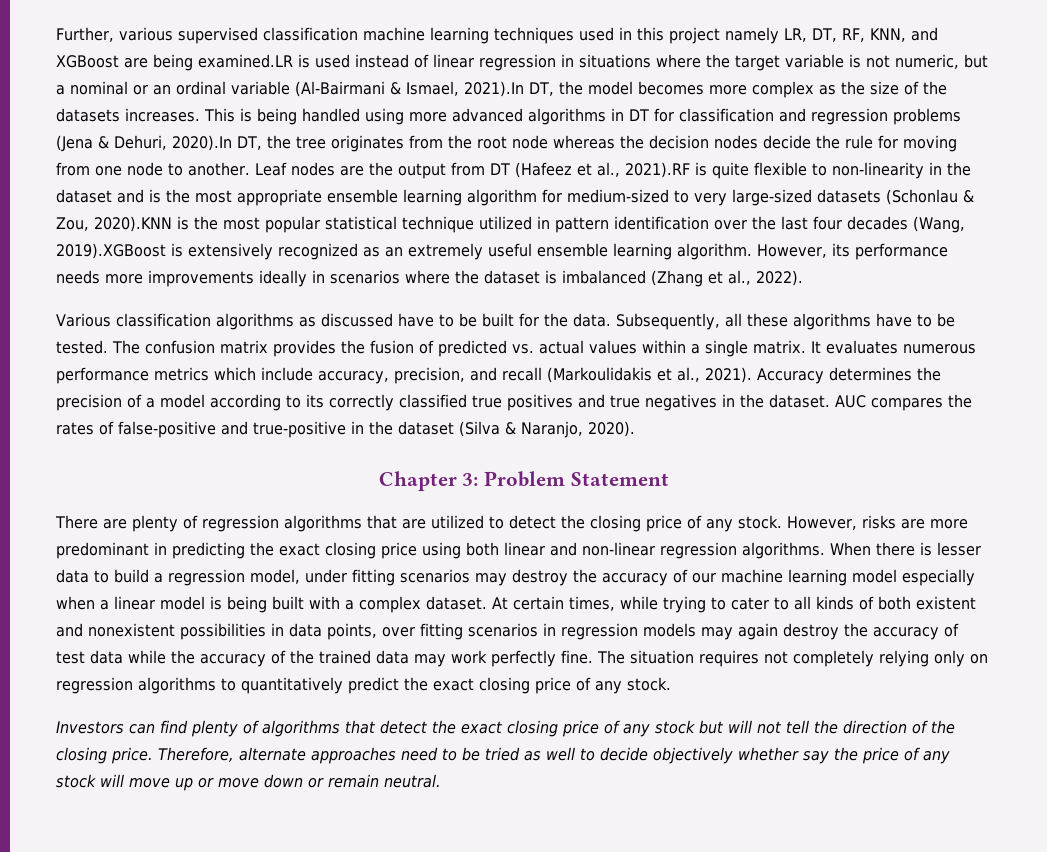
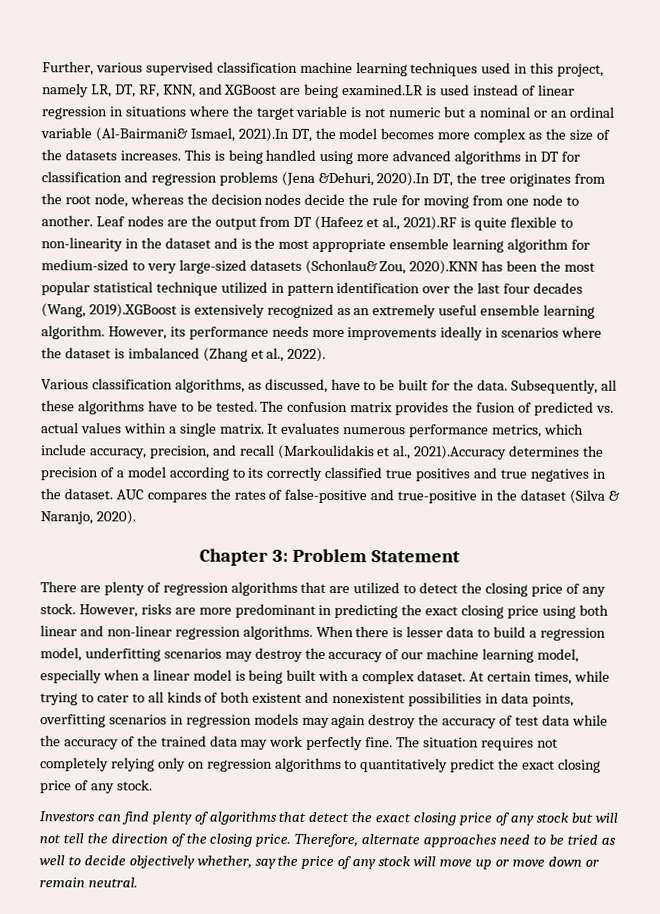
- Further, various supervised classification machine learning techniques used in this project namely LR, DT, RF, KNN, and XGBoost are being examined.LR is used instead of linear regression in situations where the target variable is not numeric, but a nominal or an ordinal variable (Al-Bairmani & Ismael, 2021).In DT, the model becomes more complex as the size of the datasets increases.
+ Further, various supervised classification machine learning techniques used in this project, namely LR, DT, RF, KNN, and XGBoost are being examined.LR is used instead of linear regression in situations where the target variable is not numeric but a nominal or an ordinal variable (Al-Bairmani& Ismael, 2021).In DT, the model becomes more complex as the size of the datasets increases.
- This is being handled using more advanced algorithms in DT for classification and regression problems (Jena & Dehuri, 2020).In DT, the tree originates from the root node whereas the decision nodes decide the rule for moving from one node to another.
+ This is being handled using more advanced algorithms in DT for classification and regression problems (Jena &Dehuri, 2020).In DT, the tree originates from the root node, whereas the decision nodes decide the rule for moving from one node to another.
- Leaf nodes are the output from DT (Hafeez et al., 2021).RF is quite flexible to non-linearity in the dataset and is the most appropriate ensemble learning algorithm for medium-sized to very large-sized datasets (Schonlau & Zou, 2020).KNN is the most popular statistical technique utilized in pattern identification over the last four decades (Wang, 2019).XGBoost is extensively recognized as an extremely useful ensemble learning algorithm.
+ Leaf nodes are the output from DT (Hafeez et al., 2021).RF is quite flexible to non-linearity in the dataset and is the most appropriate ensemble learning algorithm for medium-sized to very large-sized datasets (Schonlau& Zou, 2020).KNN has been the most popular statistical technique utilized in pattern identification over the last four decades (Wang, 2019).XGBoost is extensively recognized as an extremely useful ensemble learning algorithm.
- Various classification algorithms as discussed have to be built for the data.
+ Various classification algorithms, as discussed, have to be built for the data.
- It evaluates numerous performance metrics which include accuracy, precision, and recall (Markoulidakis et al., 2021). Accuracy determines the precision of a model according to its correctly classified true positives and true negatives in the dataset.
+ It evaluates numerous performance metrics, which include accuracy, precision, and recall (Markoulidakis et al., 2021).Accuracy determines the precision of a model according to its correctly classified true positives and true negatives in the dataset.
- When there is lesser data to build a regression model, under fitting scenarios may destroy the accuracy of our machine learning model especially when a linear model is being built with a complex dataset.
+ When there is lesser data to build a regression model, underfitting scenarios may destroy the accuracy of our machine learning model, especially when a linear model is being built with a complex dataset.
- At certain times, while trying to cater to all kinds of both existent and nonexistent possibilities in data points, over fitting scenarios in regression models may again destroy the accuracy of test data while the accuracy of the trained data may work perfectly fine.
+ At certain times, while trying to cater to all kinds of both existent and nonexistent possibilities in data points, overfitting scenarios in regression models may again destroy the accuracy of test data while the accuracy of the trained data may work perfectly fine.
- Therefore, alternate approaches need to be tried as well to decide objectively whether say the price of any stock will move up or move down or remain neutral.
+ Therefore, alternate approaches need to be tried as well to decide objectively whether, say the price of any stock will move up or move down or remain neutral.

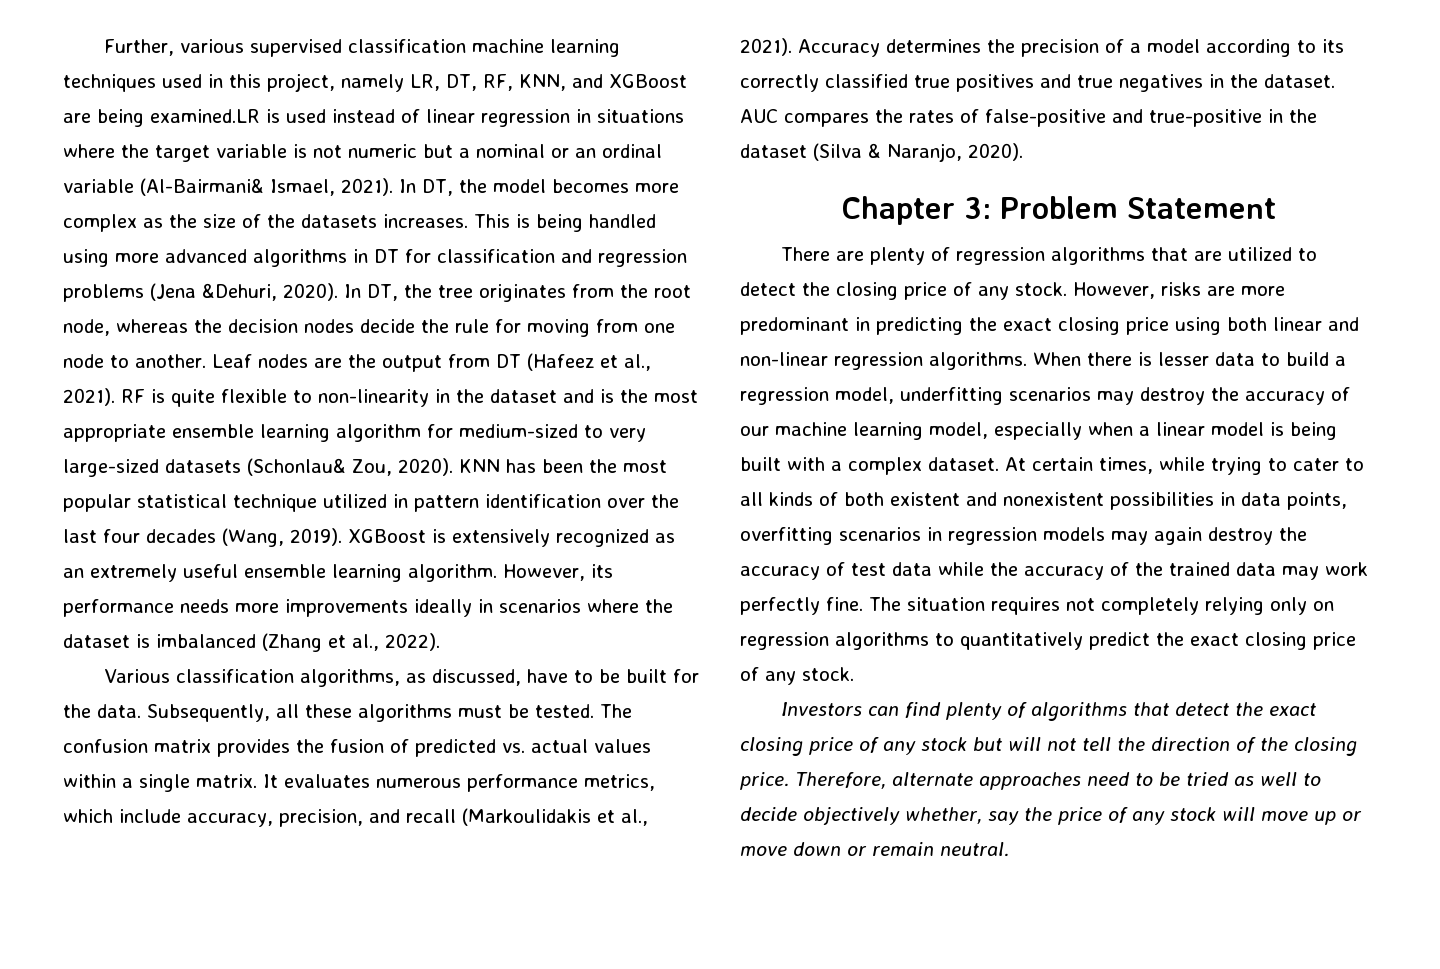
- Further, various supervised classification machine learning techniques used in this project, namely LR, DT, RF, KNN, and XGBoost are being examined.LR is used instead of linear regression in situations where the target variable is not numeric but a nominal or an ordinal variable (Al-Bairmani& Ismael, 2021).In DT, the model becomes more complex as the size of the datasets increases.
+ Further, various supervised classification machine learning techniques used in this project, namely LR, DT, RF, KNN, and XGBoost are being examined.LR is used instead of linear regression in situations where the target variable is not numeric but a nominal or an ordinal variable (Al-Bairmani& Ismael, 2021). In DT, the model becomes more complex as the size of the datasets increases.
- This is being handled using more advanced algorithms in DT for classification and regression problems (Jena &Dehuri, 2020).In DT, the tree originates from the root node, whereas the decision nodes decide the rule for moving from one node to another.
+ This is being handled using more advanced algorithms in DT for classification and regression problems (Jena &Dehuri, 2020). In DT, the tree originates from the root node, whereas the decision nodes decide the rule for moving from one node to another.
- Leaf nodes are the output from DT (Hafeez et al., 2021).RF is quite flexible to non-linearity in the dataset and is the most appropriate ensemble learning algorithm for medium-sized to very large-sized datasets (Schonlau& Zou, 2020).KNN has been the most popular statistical technique utilized in pattern identification over the last four decades (Wang, 2019).XGBoost is extensively recognized as an extremely useful ensemble learning algorithm.
+ Leaf nodes are the output from DT (Hafeez et al., 2021). RF is quite flexible to non-linearity in the dataset and is the most appropriate ensemble learning algorithm for medium-sized to very large-sized datasets (Schonlau& Zou, 2020). KNN has been the most popular statistical technique utilized in pattern identification over the last four decades (Wang, 2019). XGBoost is extensively recognized as an extremely useful ensemble learning algorithm.
- Subsequently, all these algorithms have to be tested.
+ Subsequently, all these algorithms must be tested.
- It evaluates numerous performance metrics, which include accuracy, precision, and recall (Markoulidakis et al., 2021).Accuracy determines the precision of a model according to its correctly classified true positives and true negatives in the dataset.
+ It evaluates numerous performance metrics, which include accuracy, precision, and recall (Markoulidakis et al., 2021). Accuracy determines the precision of a model according to its correctly classified true positives and true negatives in the dataset.

